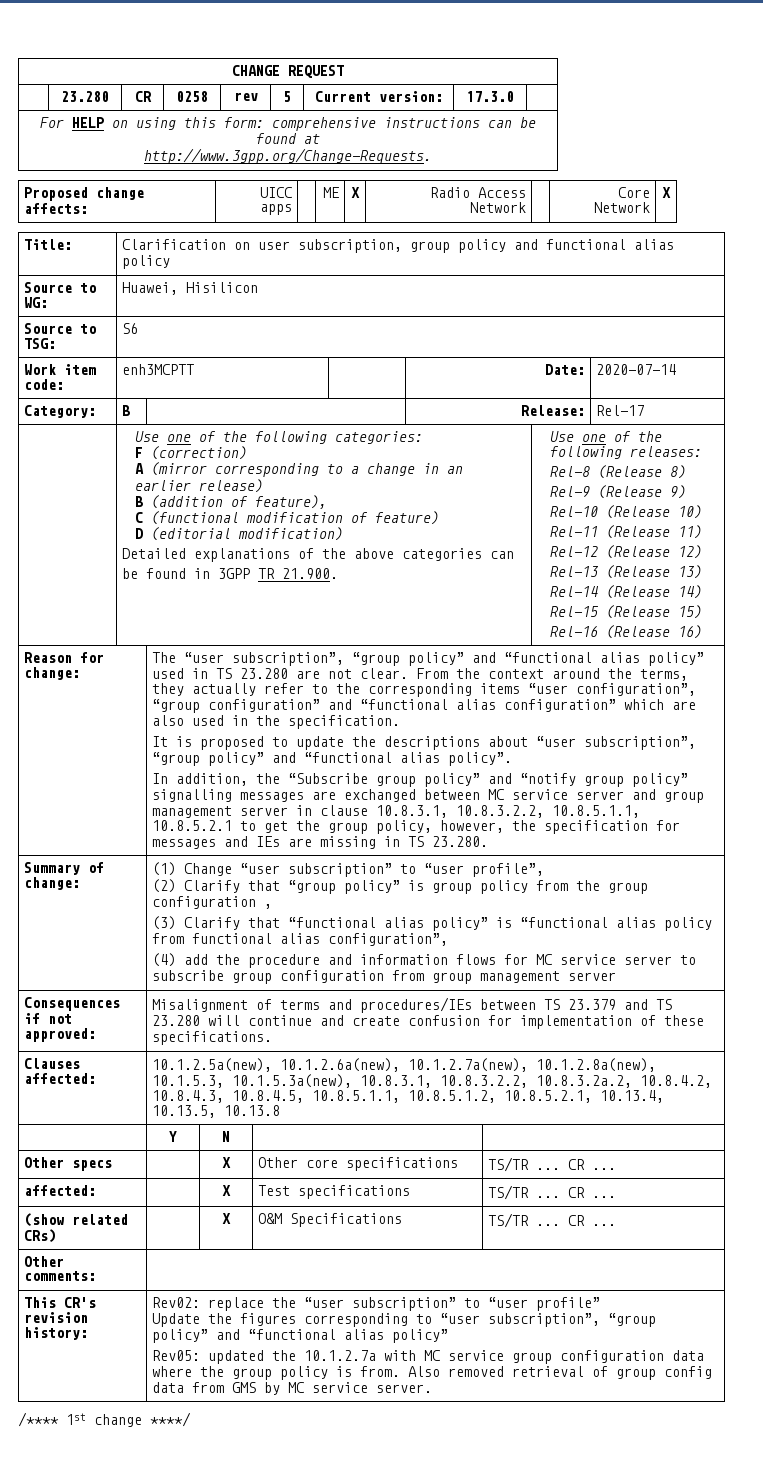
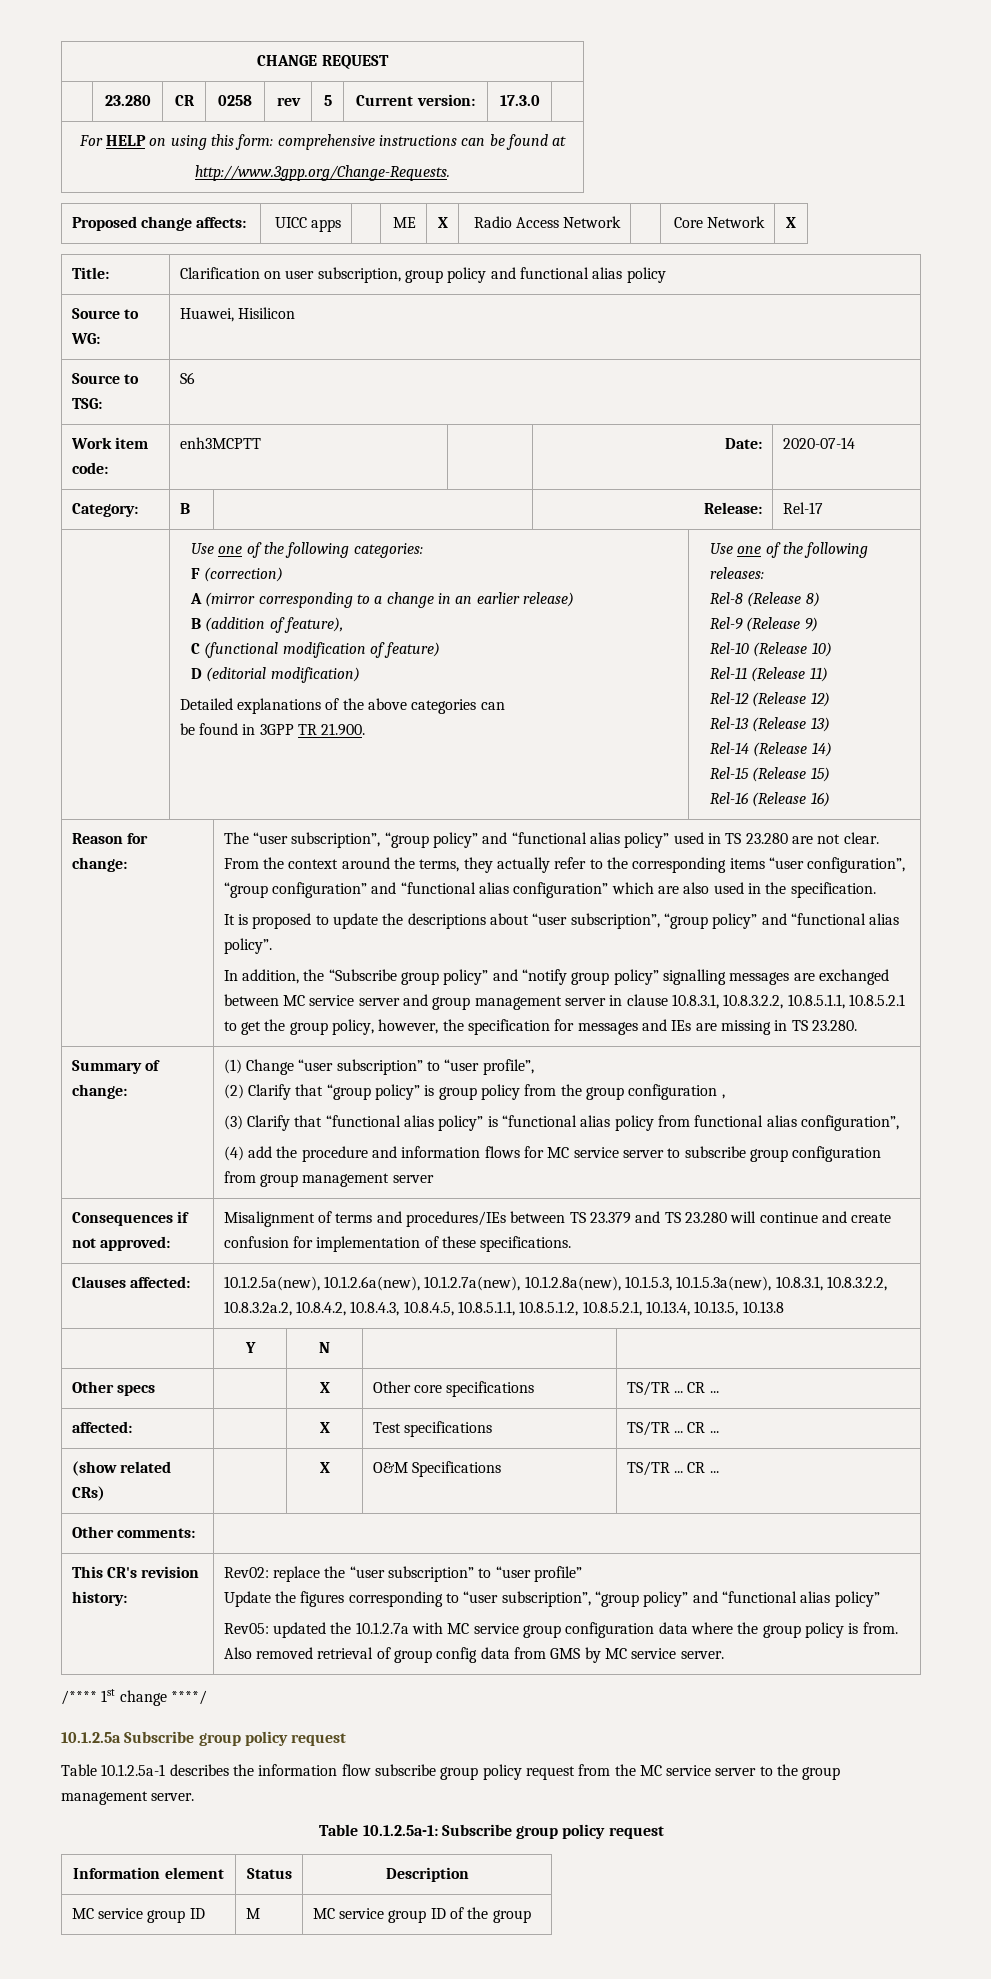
+ 10.1.2.5a Subscribe group policy request
+ Table 10.1.2.5a-1 describes the information flow subscribe group policy request from the MC service server to the group management server.
+ Table 10.1.2.5a-1: Subscribe group policy request
+ Information element | Status | Description
+ MC service group ID | M | MC service group ID of the group

